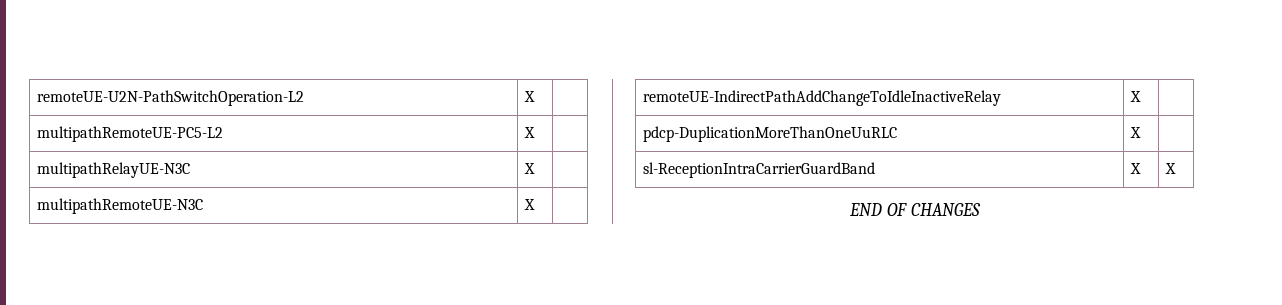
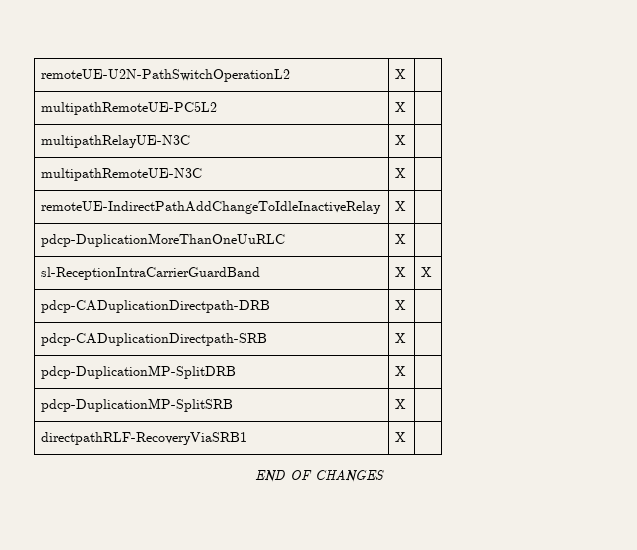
- remoteUE-U2N-PathSwitchOperation-L2 | X |
- multipathRemoteUE-PC5-L2 | X |
+ remoteUE-U2N-PathSwitchOperationL2 | X |
+ multipathRemoteUE-PC5L2 | X |
+ pdcp-CADuplicationDirectpath-DRB | X |
+ pdcp-CADuplicationDirectpath-SRB | X |
+ pdcp-DuplicationMP-SplitDRB | X |
+ pdcp-DuplicationMP-SplitSRB | X |
+ directpathRLF-RecoveryViaSRB1 | X |

